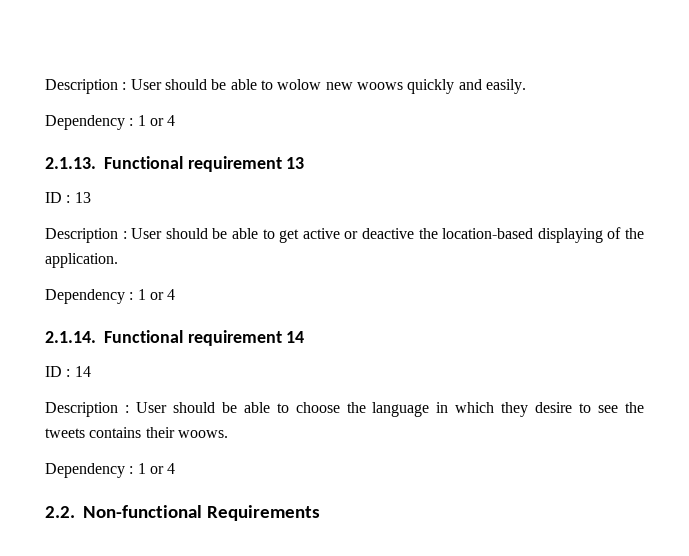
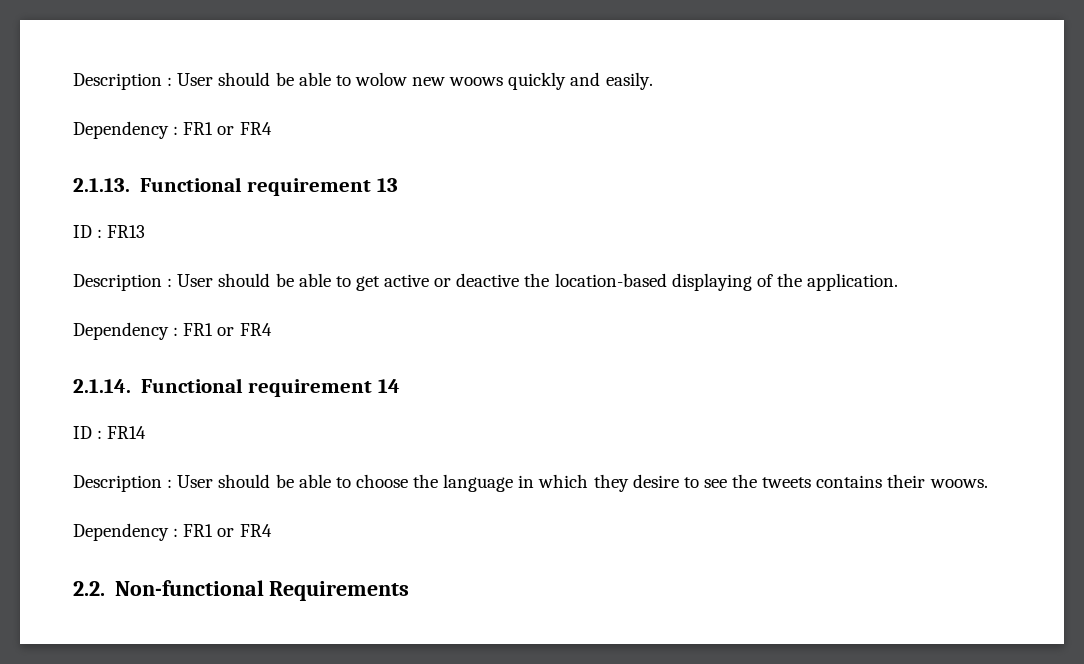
  Description : User should be able to wolow new woows quickly and easily.
- Dependency : 1 or 4
+ Dependency : FR1 or FR4
- ID : 13
+ ID : FR13
  Description : User should be able to get active or deactive the location-based displaying of the application.
- Dependency : 1 or 4
+ Dependency : FR1 or FR4
- ID : 14
+ ID : FR14
  Description : User should be able to choose the language in which they desire to see the tweets contains their woows.
- Dependency : 1 or 4
+ Dependency : FR1 or FR4

